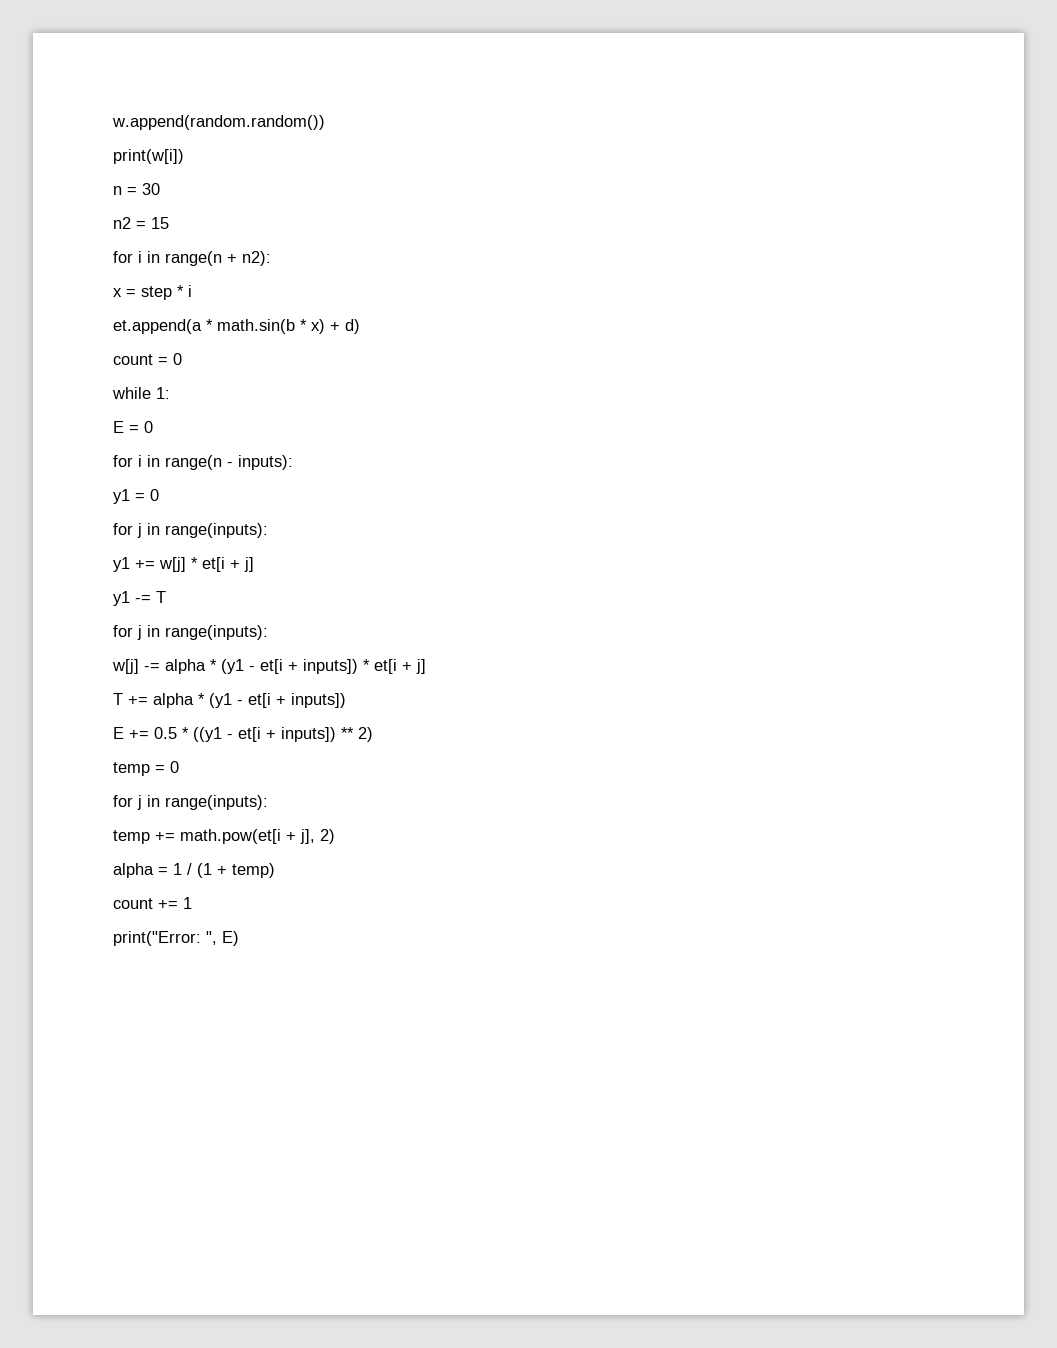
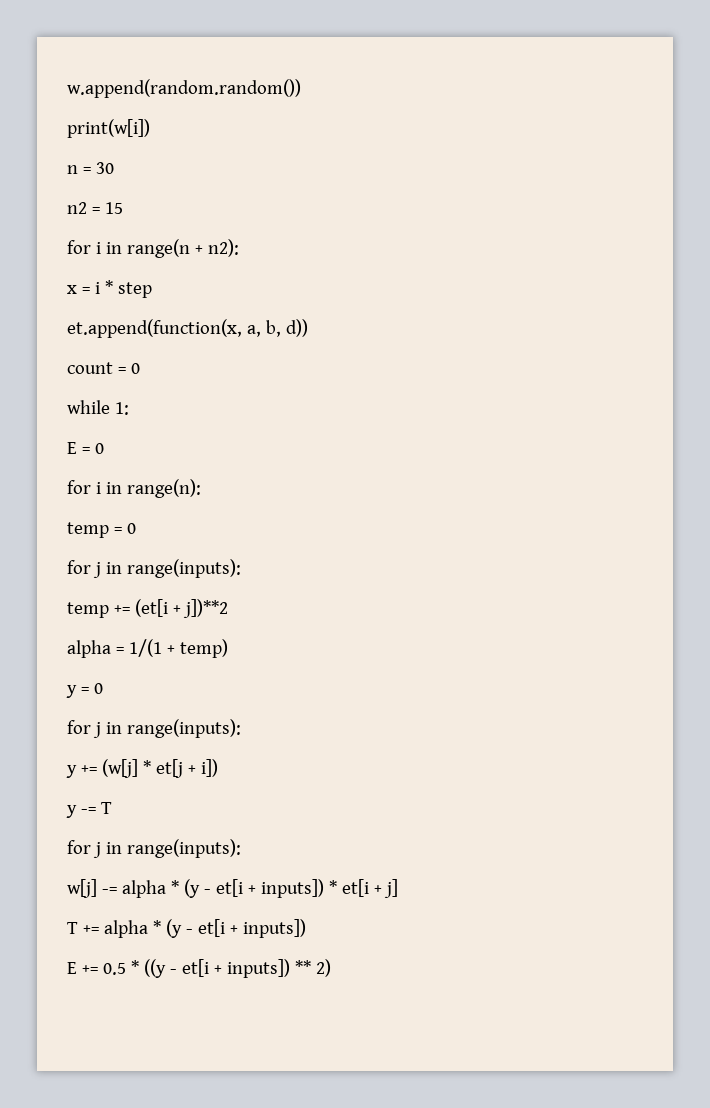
- x = step * i
- et.append(a * math.sin(b * x) + d)
+ x = i * step
+ et.append(function(x, a, b, d))
- for i in range(n - inputs):
- y1 = 0
+ for i in range(n):
+ temp = 0
  for j in range(inputs):
- y1 += w[j] * et[i + j]
- y1 -= T
+ temp += (et[i + j])**2
+ alpha = 1/(1 + temp)
+ y = 0
+ for j in range(inputs):
+ y += (w[j] * et[j + i])
+ y -= T
- w[j] -= alpha * (y1 - et[i + inputs]) * et[i + j]
+ w[j] -= alpha * (y - et[i + inputs]) * et[i + j]
- T += alpha * (y1 - et[i + inputs])
+ T += alpha * (y - et[i + inputs])
- E += 0.5 * ((y1 - et[i + inputs]) ** 2)
+ E += 0.5 * ((y - et[i + inputs]) ** 2)
- temp = 0
- for j in range(inputs):
- temp += math.pow(et[i + j], 2)
- alpha = 1 / (1 + temp)
- count += 1
- print("Error: ", E)

